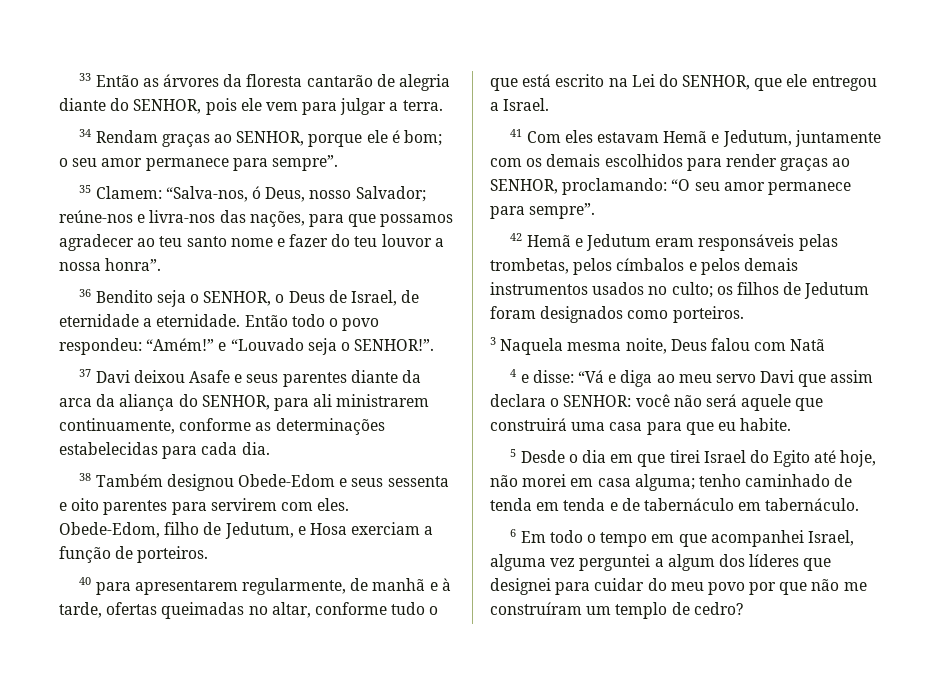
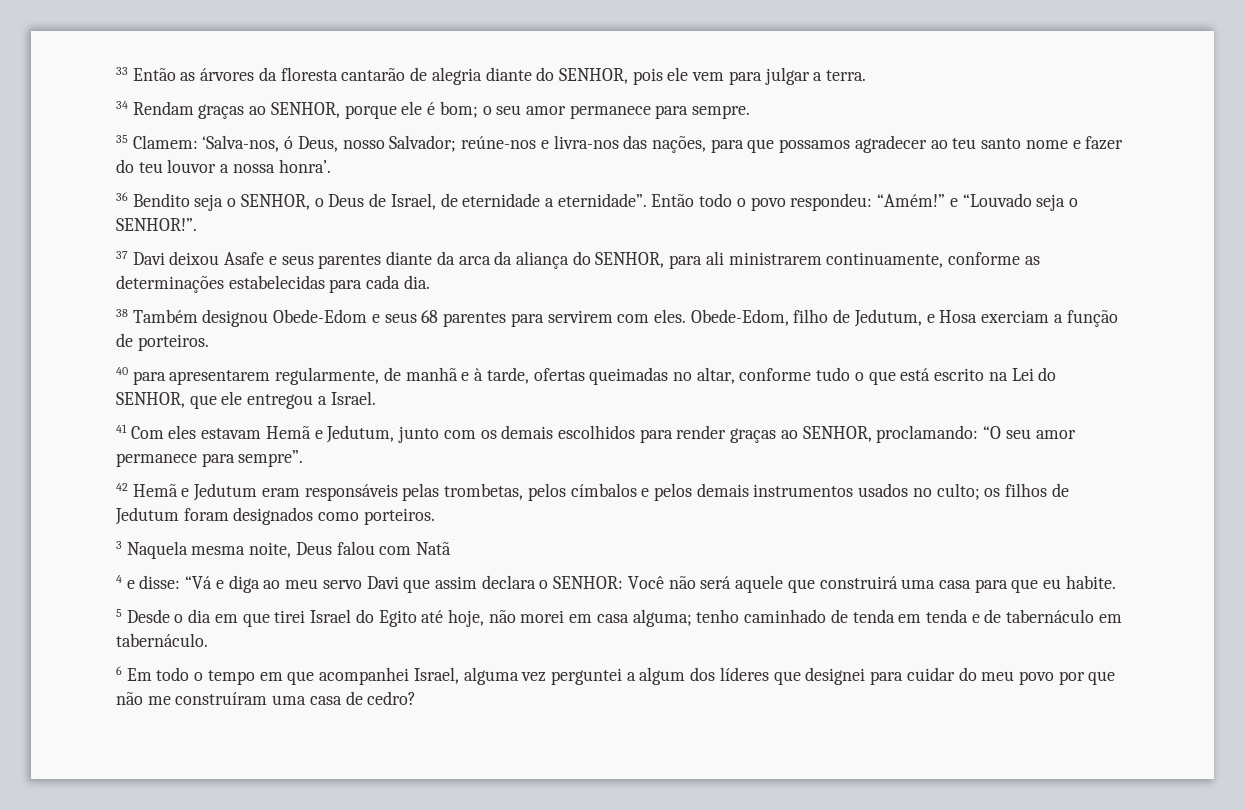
- 34 Rendam graças ao SENHOR, porque ele é bom; o seu amor permanece para sempre”.
+ 34 Rendam graças ao SENHOR, porque ele é bom; o seu amor permanece para sempre.
- 35 Clamem: “Salva-nos, ó Deus, nosso Salvador; reúne-nos e livra-nos das nações, para que possamos agradecer ao teu santo nome e fazer do teu louvor a nossa honra”.
+ 35 Clamem: ‘Salva-nos, ó Deus, nosso Salvador; reúne-nos e livra-nos das nações, para que possamos agradecer ao teu santo nome e fazer do teu louvor a nossa honra’.
- 36 Bendito seja o SENHOR, o Deus de Israel, de eternidade a eternidade.
+ 36 Bendito seja o SENHOR, o Deus de Israel, de eternidade a eternidade”.
- 38 Também designou Obede-Edom e seus sessenta e oito parentes para servirem com eles.
+ 38 Também designou Obede-Edom e seus 68 parentes para servirem com eles.
- 41 Com eles estavam Hemã e Jedutum, juntamente com os demais escolhidos para render graças ao SENHOR, proclamando: “O seu amor permanece para sempre”.
+ 41 Com eles estavam Hemã e Jedutum, junto com os demais escolhidos para render graças ao SENHOR, proclamando: “O seu amor permanece para sempre”.
- 4 e disse: “Vá e diga ao meu servo Davi que assim declara o SENHOR: você não será aquele que construirá uma casa para que eu habite.
+ 4 e disse: “Vá e diga ao meu servo Davi que assim declara o SENHOR: Você não será aquele que construirá uma casa para que eu habite.
- 6 Em todo o tempo em que acompanhei Israel, alguma vez perguntei a algum dos líderes que designei para cuidar do meu povo por que não me construíram um templo de cedro?
+ 6 Em todo o tempo em que acompanhei Israel, alguma vez perguntei a algum dos líderes que designei para cuidar do meu povo por que não me construíram uma casa de cedro?

